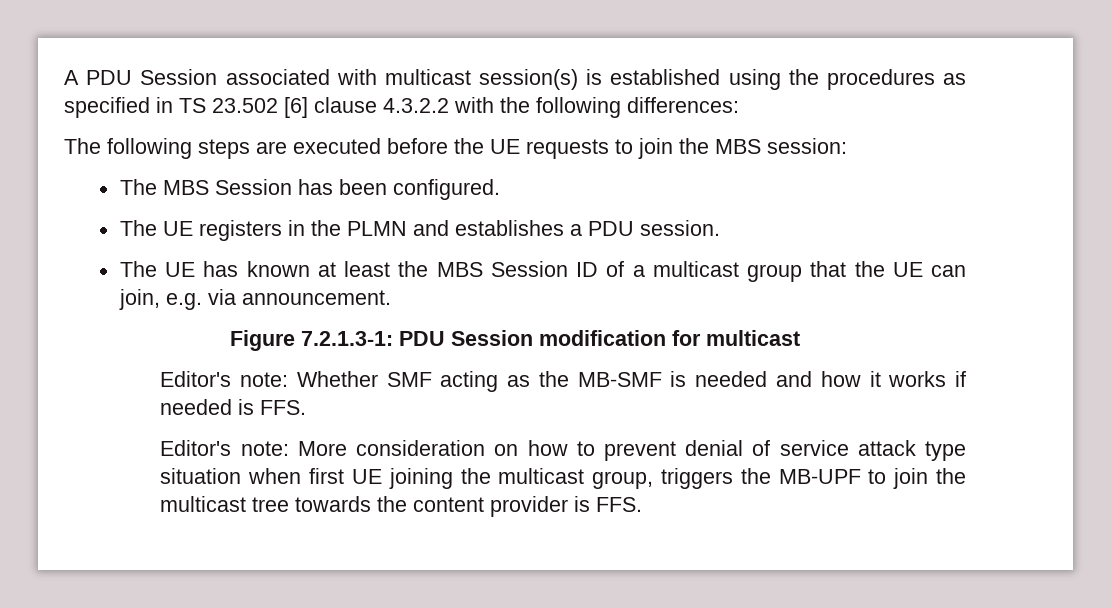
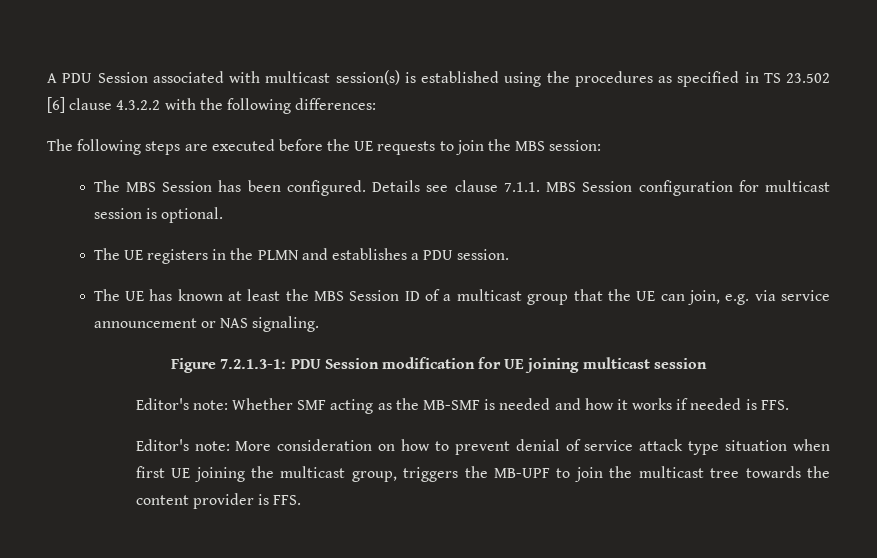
+ Details see clause 7.1.1. MBS Session configuration for multicast session is optional.
- The UE has known at least the MBS Session ID of a multicast group that the UE can join, e.g. via announcement.
+ The UE has known at least the MBS Session ID of a multicast group that the UE can join, e.g. via service announcement or NAS signaling.
- Figure 7.2.1.3-1: PDU Session modification for multicast
+ Figure 7.2.1.3-1: PDU Session modification for UE joining multicast session

